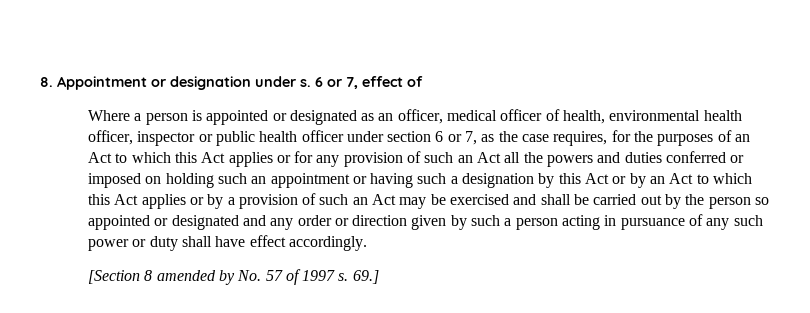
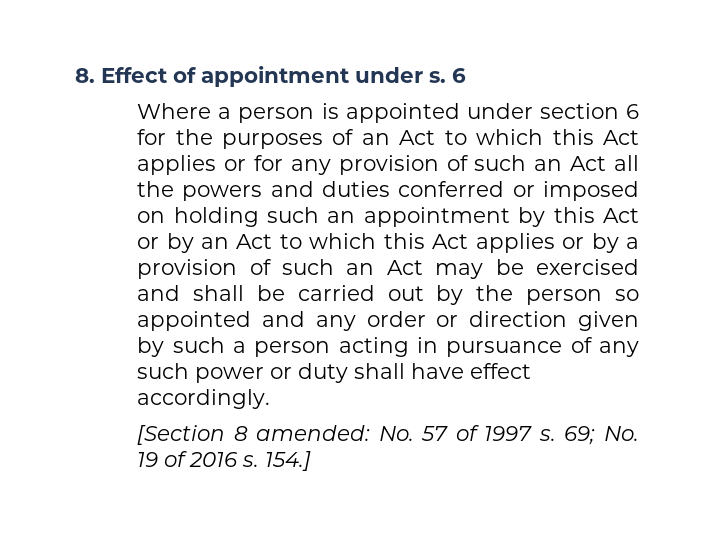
- 8. Appointment or designation under s. 6 or 7, effect of
+ 8. Effect of appointment under s. 6
- Where a person is appointed or designated as an officer, medical officer of health, environmental health officer, inspector or public health officer under section 6 or 7, as the case requires, for the purposes of an Act to which this Act applies or for any provision of such an Act all the powers and duties conferred or imposed on holding such an appointment or having such a designation by this Act or by an Act to which this Act applies or by a provision of such an Act may be exercised and shall be carried out by the person so appointed or designated and any order or direction given by such a person acting in pursuance of any such power or duty shall have effect accordingly.
+ Where a person is appointed under section 6 for the purposes of an Act to which this Act applies or for any provision of such an Act all the powers and duties conferred or imposed on holding such an appointment by this Act or by an Act to which this Act applies or by a provision of such an Act may be exercised and shall be carried out by the person so appointed and any order or direction given by such a person acting in pursuance of any such power or duty shall have effect accordingly.
- [Section 8 amended by No. 57 of 1997 s.
+ [Section 8 amended: No. 57 of 1997 s.
- 69.]
+ 69; No. 19 of 2016 s. 154.]

